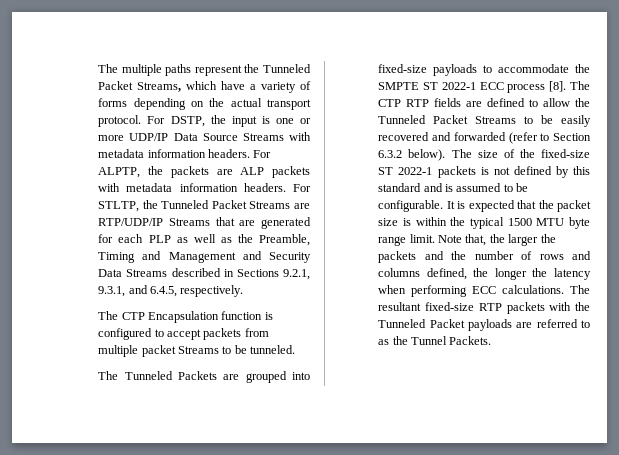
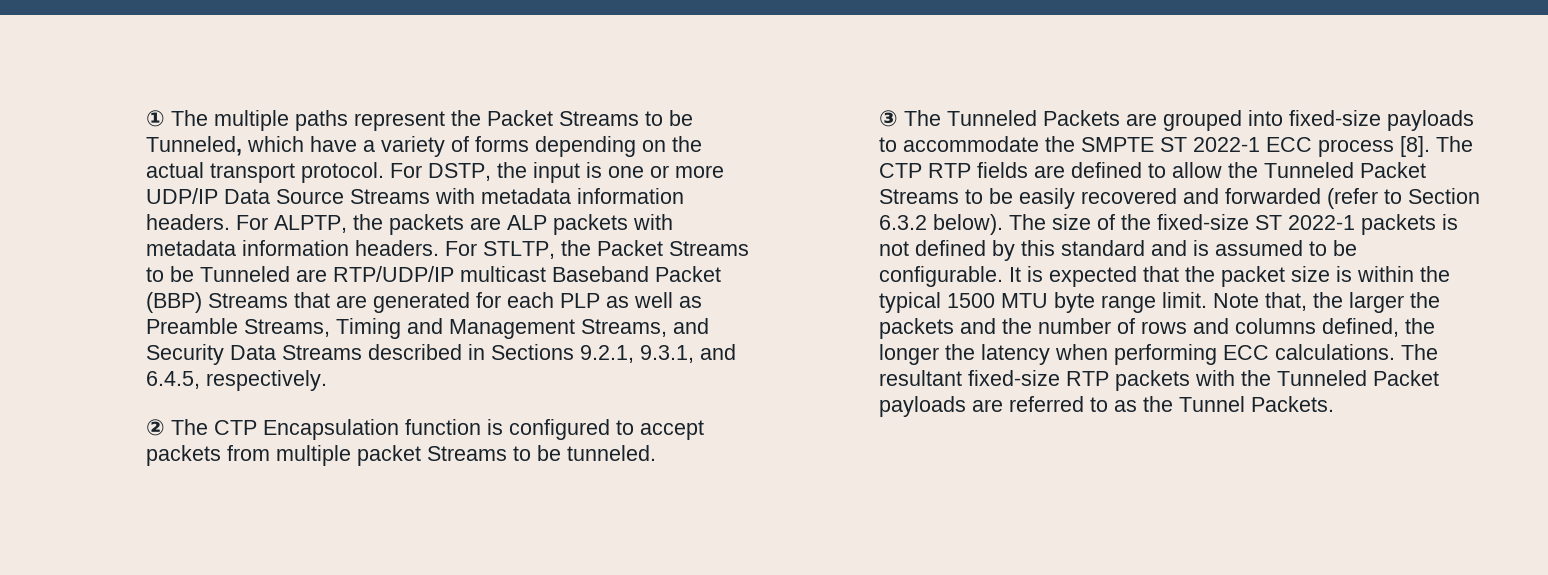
- The multiple paths represent the Tunneled Packet Streams, which have a variety of forms depending on the actual transport protocol.
+ ① The multiple paths represent the Packet Streams to be Tunneled, which have a variety of forms depending on the actual transport protocol.
- For STLTP, the Tunneled Packet Streams are RTP/UDP/IP Streams that are generated for each PLP as well as the Preamble, Timing and Management and Security Data Streams described in Sections 9.2.1, 9.3.1, and 6.4.5, respectively.
+ For STLTP, the Packet Streams to be Tunneled are RTP/UDP/IP multicast Baseband Packet (BBP) Streams that are generated for each PLP as well as Preamble Streams, Timing and Management Streams, and Security Data Streams described in Sections 9.2.1, 9.3.1, and 6.4.5, respectively.
- The CTP Encapsulation function is configured to accept packets from multiple packet Streams to be tunneled.
+ ② The CTP Encapsulation function is configured to accept packets from multiple packet Streams to be tunneled.
- The Tunneled Packets are grouped into fixed-size payloads to accommodate the SMPTE ST 2022-1 ECC process [8].
+ ③ The Tunneled Packets are grouped into fixed-size payloads to accommodate the SMPTE ST 2022-1 ECC process [8].

